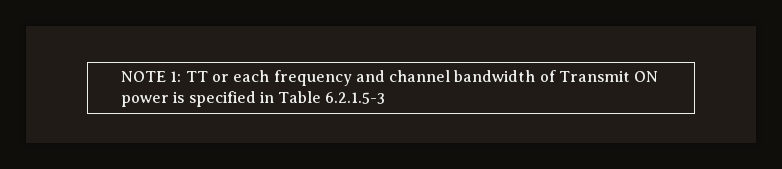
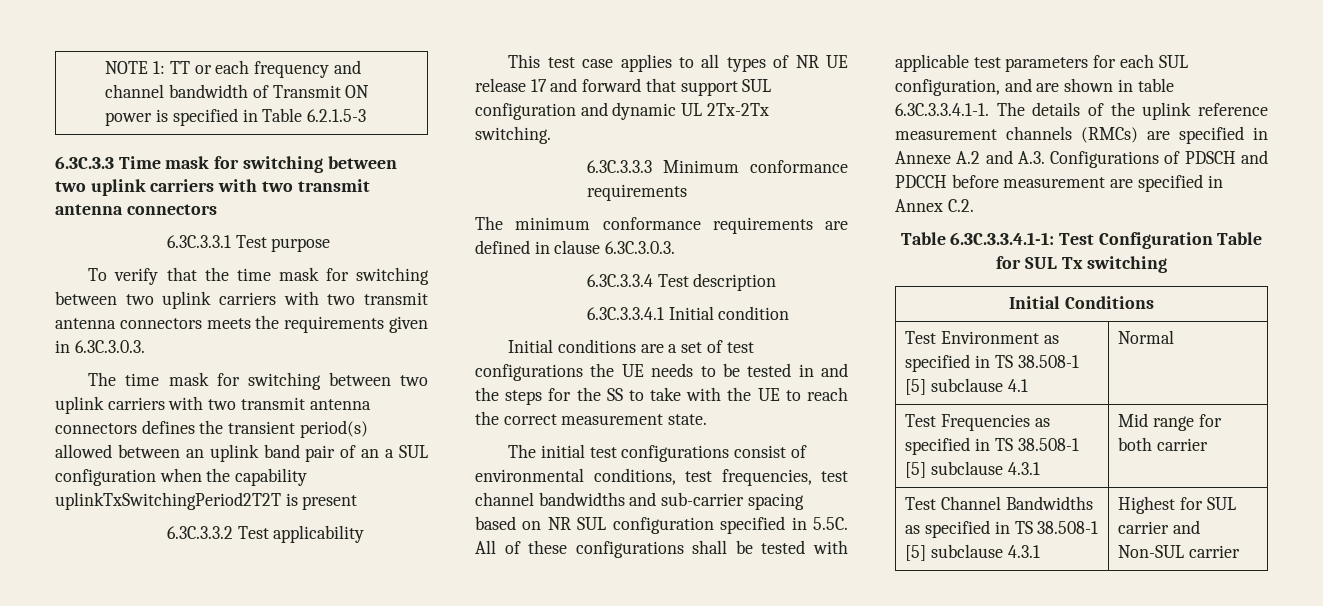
+ 6.3C.3.3 Time mask for switching between two uplink carriers with two transmit antenna connectors
+ 6.3C.3.3.1 Test purpose
+ To verify that the time mask for switching between two uplink carriers with two transmit antenna connectors meets the requirements given in 6.3C.3.0.3.
+ The time mask for switching between two uplink carriers with two transmit antenna connectors defines the transient period(s) allowed between an uplink band pair of an a SUL configuration when the capability uplinkTxSwitchingPeriod2T2T is present
+ 6.3C.3.3.2 Test applicability
+ This test case applies to all types of NR UE release 17 and forward that support SUL configuration and dynamic UL 2Tx-2Tx switching.
+ 6.3C.3.3.3 Minimum conformance requirements
+ The minimum conformance requirements are defined in clause 6.3C.3.0.3.
+ 6.3C.3.3.4 Test description
+ 6.3C.3.3.4.1 Initial condition
+ Initial conditions are a set of test configurations the UE needs to be tested in and the steps for the SS to take with the UE to reach the correct measurement state.
+ The initial test configurations consist of environmental conditions, test frequencies, test channel bandwidths and sub-carrier spacing based on NR SUL configuration specified in 5.5C. All of these configurations shall be tested with applicable test parameters for each SUL configuration, and are shown in table 6.3C.3.3.4.1-1. The details of the uplink reference measurement channels (RMCs) are specified in Annexe A.2 and A.3. Configurations of PDSCH and PDCCH before measurement are specified in Annex C.2.
+ Table 6.3C.3.3.4.1-1: Test Configuration Table for SUL Tx switching
+ Initial Conditions
+ Test Environment as specified in TS 38.508-1 [5] subclause 4.1 | Normal
+ Test Frequencies as specified in TS 38.508-1 [5] subclause 4.3.1 | Mid range for both carrier
+ Test Channel Bandwidths as specified in TS 38.508-1 [5] subclause 4.3.1 | Highest for SUL carrier and Non-SUL carrier

